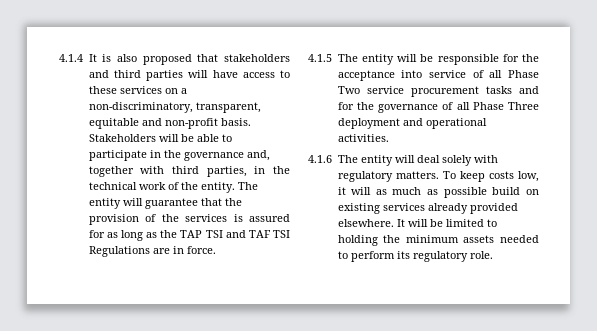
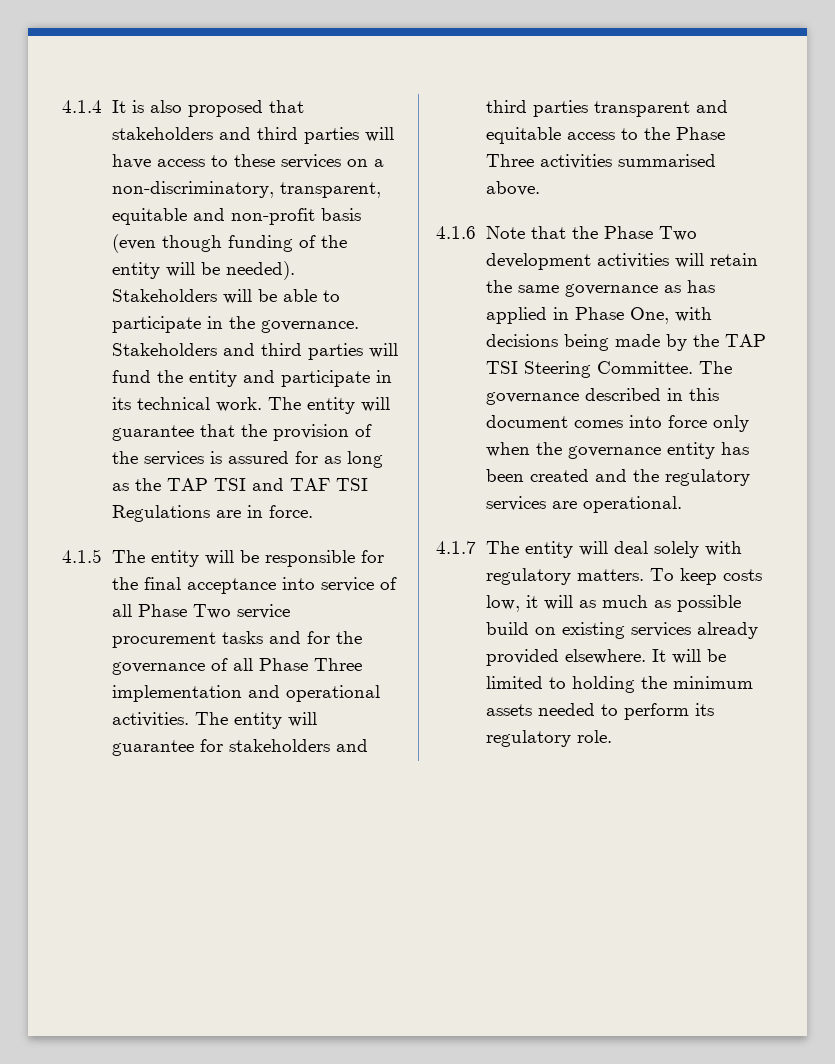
- 4.1.4 It is also proposed that stakeholders and third parties will have access to these services on a non-discriminatory, transparent, equitable and non-profit basis.
+ 4.1.4 It is also proposed that stakeholders and third parties will have access to these services on a non-discriminatory, transparent, equitable and non-profit basis (even though funding of the entity will be needed).
- Stakeholders will be able to participate in the governance and, together with third parties, in the technical work of the entity.
+ Stakeholders will be able to participate in the governance. Stakeholders and third parties will fund the entity and participate in its technical work.
- 4.1.5 The entity will be responsible for the acceptance into service of all Phase Two service procurement tasks and for the governance of all Phase Three deployment and operational activities.
- 4.1.6 The entity will deal solely with regulatory matters.
+ 4.1.5 The entity will be responsible for the final acceptance into service of all Phase Two service procurement tasks and for the governance of all Phase Three implementation and operational activities. The entity will guarantee for stakeholders and third parties transparent and equitable access to the Phase Three activities summarised above.
+ 4.1.6 Note that the Phase Two development activities will retain the same governance as has applied in Phase One, with decisions being made by the TAP TSI Steering Committee. The governance described in this document comes into force only when the governance entity has been created and the regulatory services are operational.
+ 4.1.7 The entity will deal solely with regulatory matters.

